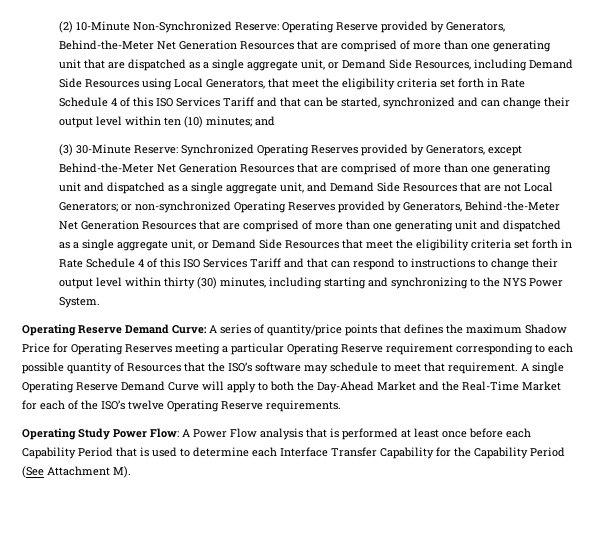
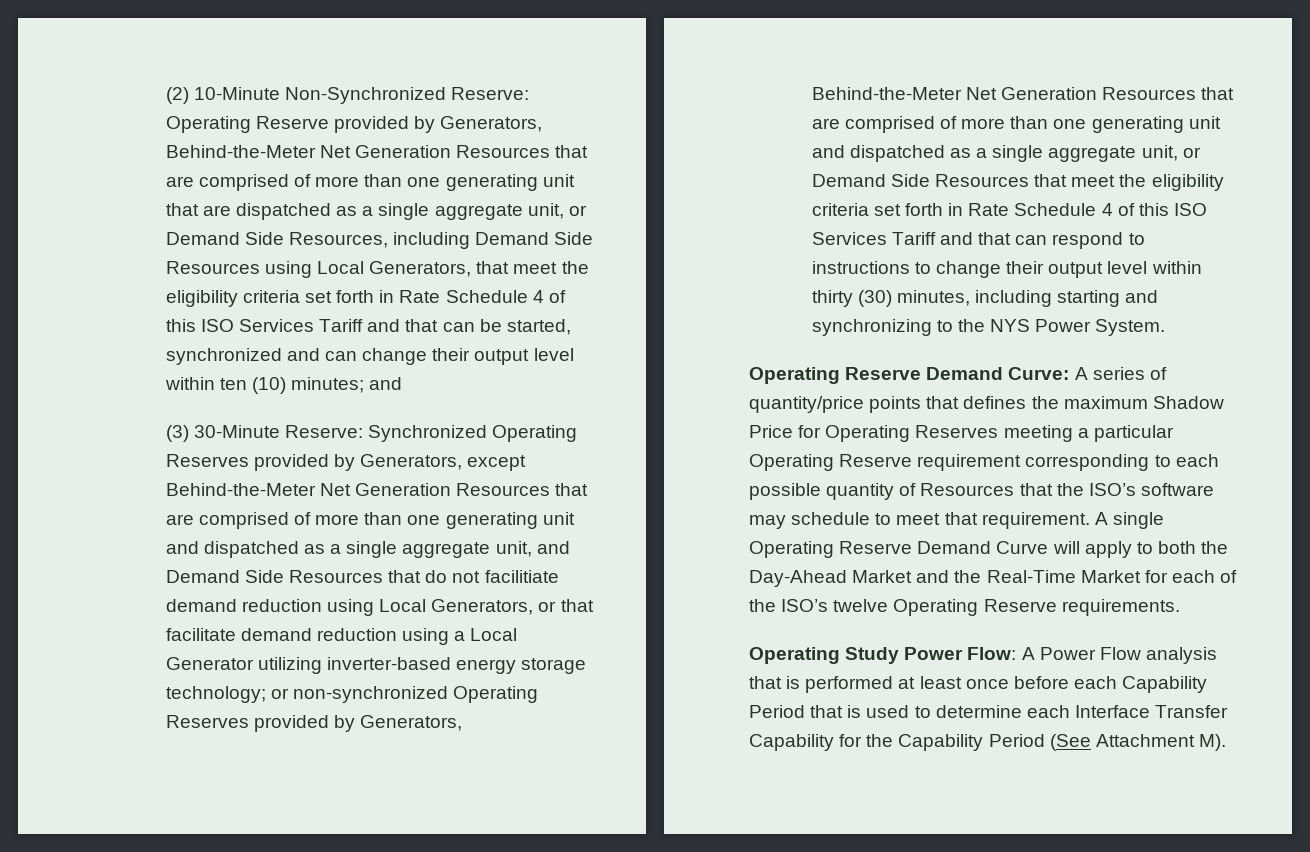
- Synchronized Operating Reserves provided by Generators, except Behind-the-Meter Net Generation Resources that are comprised of more than one generating unit and dispatched as a single aggregate unit, and Demand Side Resources that are not Local Generators;
+ Synchronized Operating Reserves provided by Generators, except Behind-the-Meter Net Generation Resources that are comprised of more than one generating unit and dispatched as a single aggregate unit, and Demand Side Resources that do not facilitiate demand reduction using Local Generators, or that facilitate demand reduction using a Local Generator utilizing inverter-based energy storage technology;

